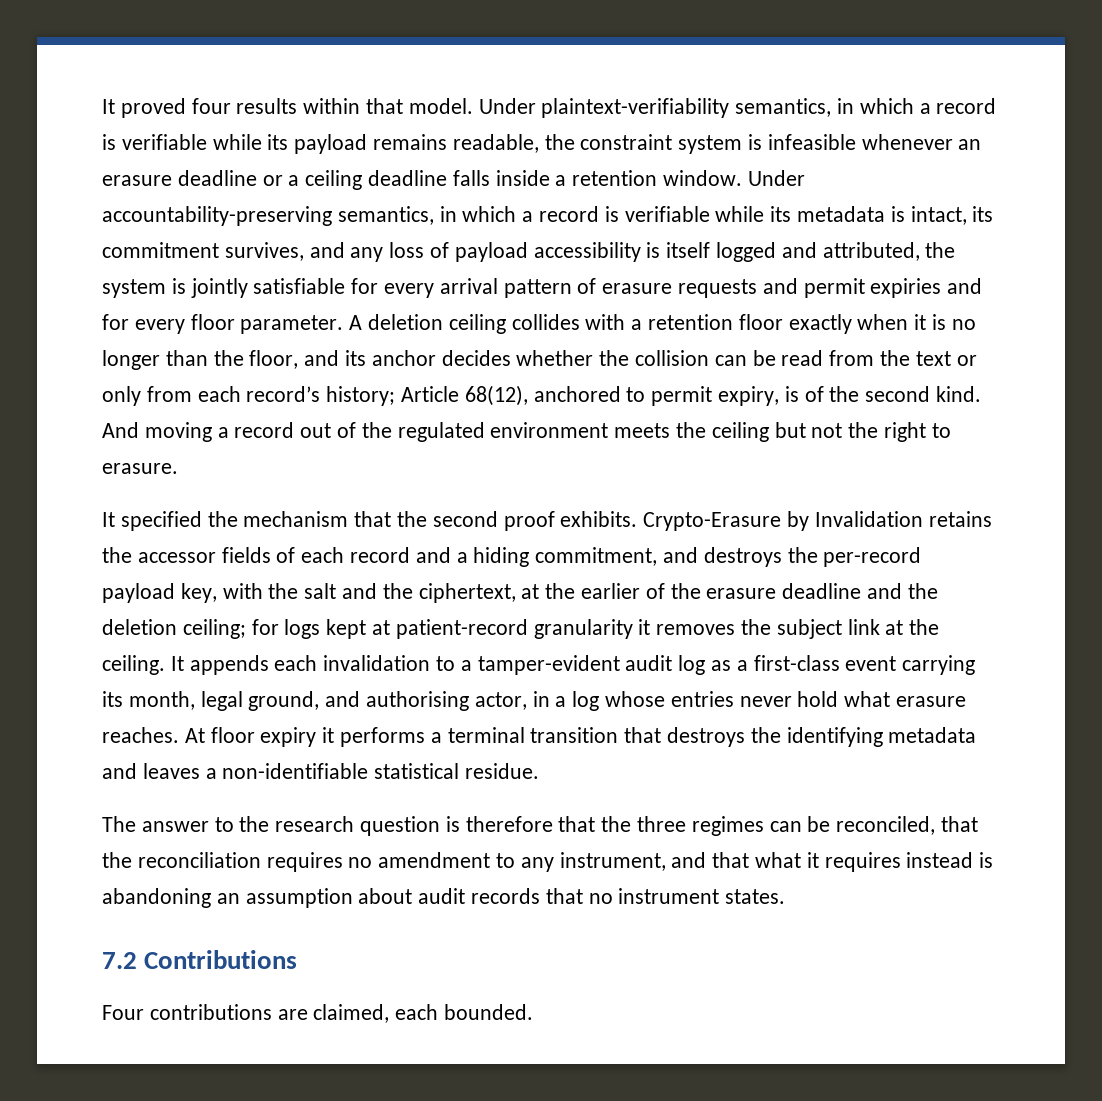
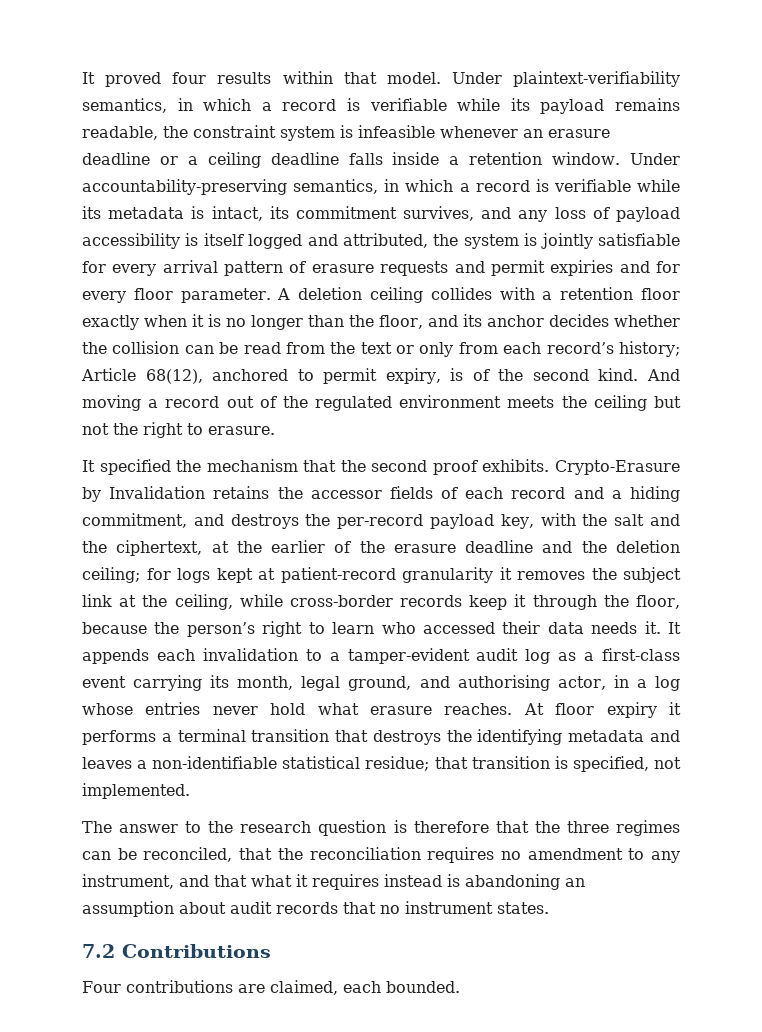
- Crypto-Erasure by Invalidation retains the accessor fields of each record and a hiding commitment, and destroys the per-record payload key, with the salt and the ciphertext, at the earlier of the erasure deadline and the deletion ceiling; for logs kept at patient-record granularity it removes the subject link at the ceiling.
+ Crypto-Erasure by Invalidation retains the accessor fields of each record and a hiding commitment, and destroys the per-record payload key, with the salt and the ciphertext, at the earlier of the erasure deadline and the deletion ceiling; for logs kept at patient-record granularity it removes the subject link at the ceiling, while cross-border records keep it through the floor, because the person’s right to learn who accessed their data needs it.
- At floor expiry it performs a terminal transition that destroys the identifying metadata and leaves a non-identifiable statistical residue.
+ At floor expiry it performs a terminal transition that destroys the identifying metadata and leaves a non-identifiable statistical residue; that transition is specified, not implemented.

